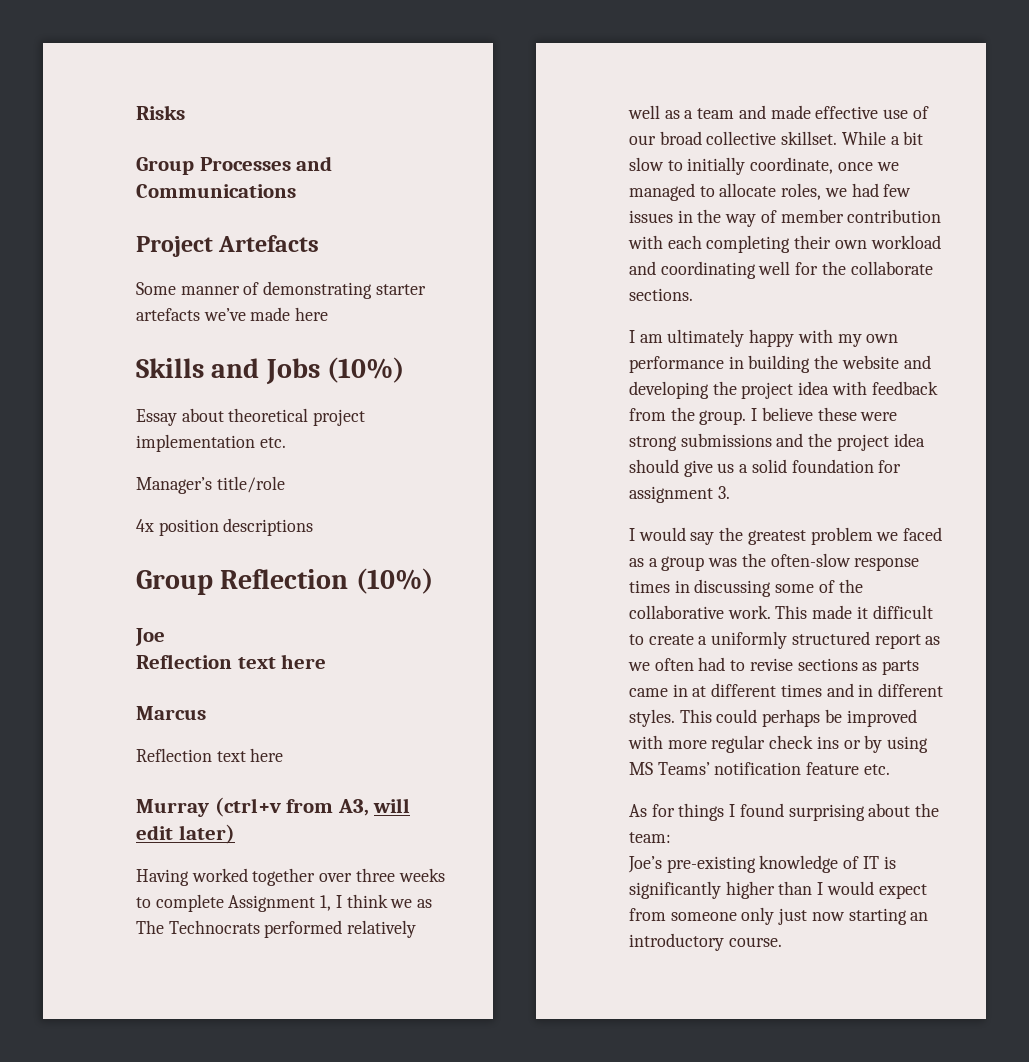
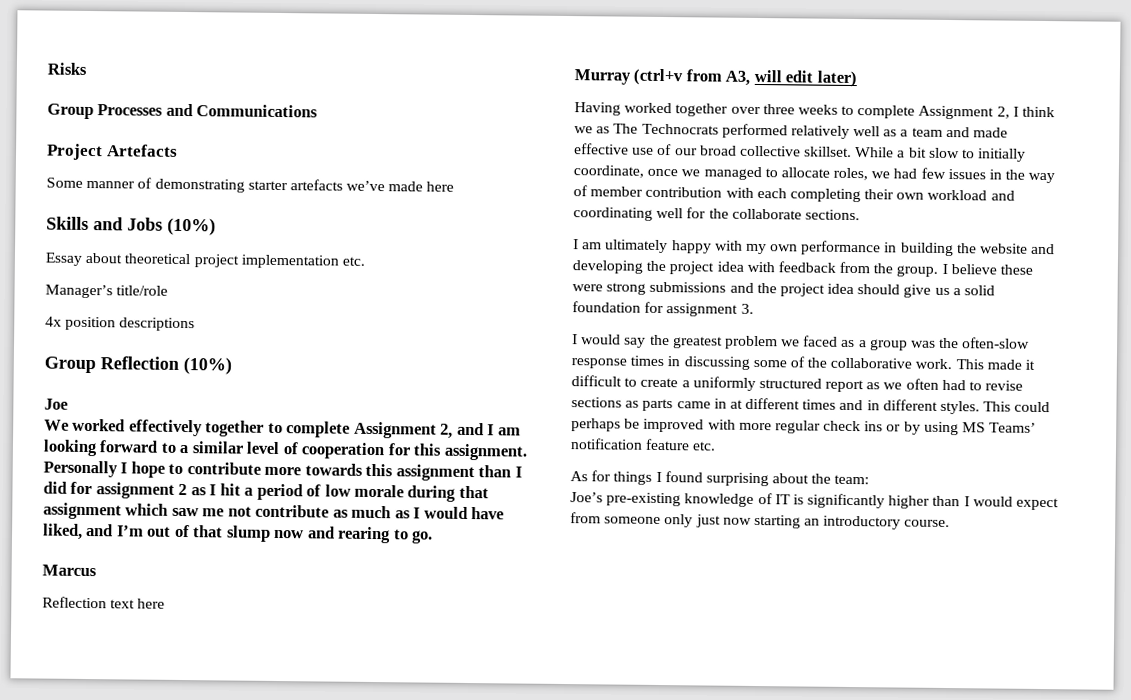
  Joe
- Reflection text here
+ We worked effectively together to complete Assignment 2, and I am looking forward to a similar level of cooperation for this assignment. Personally I hope to contribute more towards this assignment than I did for assignment 2 as I hit a period of low morale during that assignment which saw me not contribute as much as I would have liked, and I’m out of that slump now and rearing to go.
- Having worked together over three weeks to complete Assignment 1, I think we as The Technocrats performed relatively well as a team and made effective use of our broad collective skillset.
+ Having worked together over three weeks to complete Assignment 2, I think we as The Technocrats performed relatively well as a team and made effective use of our broad collective skillset.

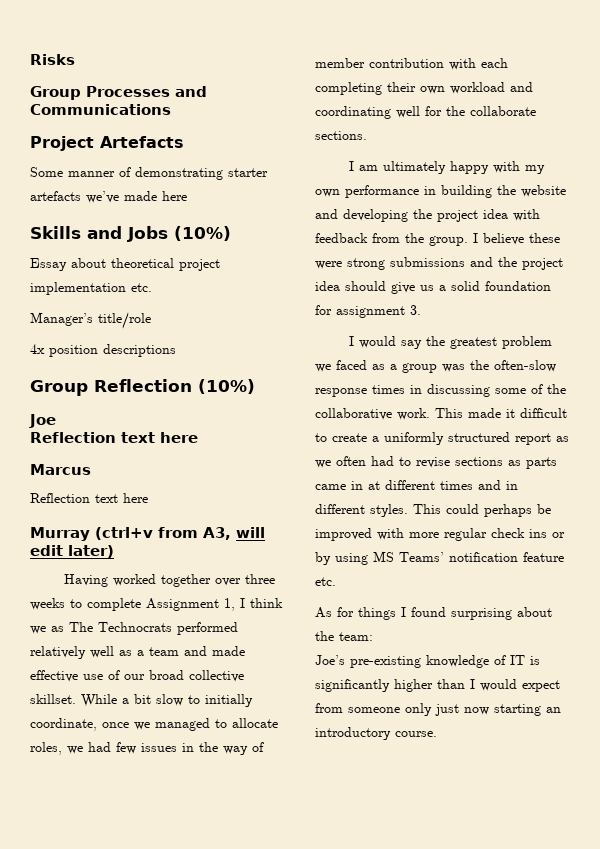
  Joe
- We worked effectively together to complete Assignment 2, and I am looking forward to a similar level of cooperation for this assignment. Personally I hope to contribute more towards this assignment than I did for assignment 2 as I hit a period of low morale during that assignment which saw me not contribute as much as I would have liked, and I’m out of that slump now and rearing to go.
+ Reflection text here
- Having worked together over three weeks to complete Assignment 2, I think we as The Technocrats performed relatively well as a team and made effective use of our broad collective skillset.
+ Having worked together over three weeks to complete Assignment 1, I think we as The Technocrats performed relatively well as a team and made effective use of our broad collective skillset.

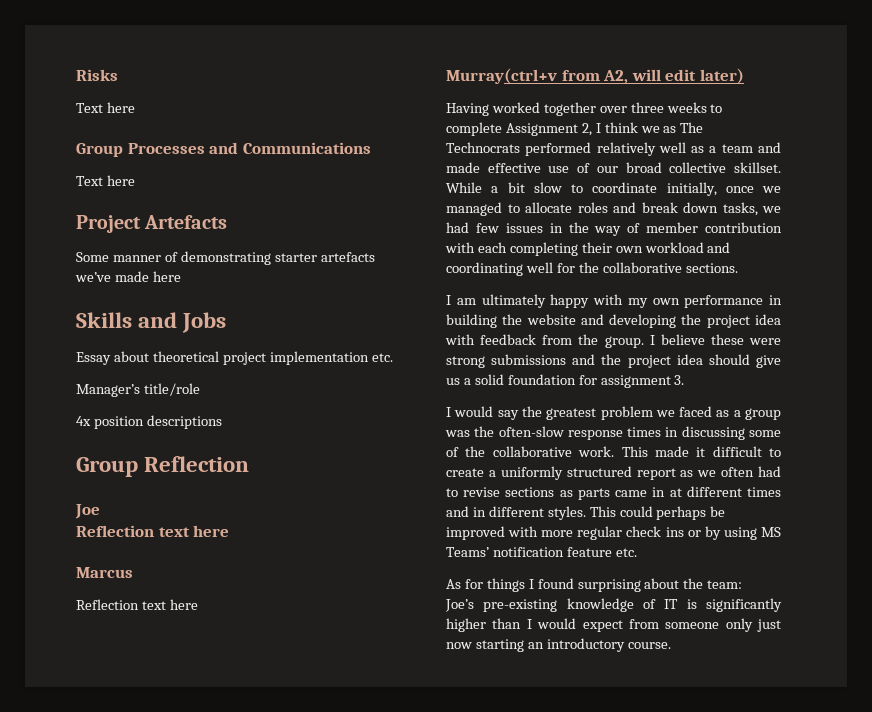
  Risks
+ Text here
  Group Processes and Communications
+ Text here
- Skills and Jobs (10%)
+ Skills and Jobs
- Group Reflection (10%)
+ Group Reflection
- Murray (ctrl+v from A3, will edit later)
+ Murray(ctrl+v from A2, will edit later)
- Having worked together over three weeks to complete Assignment 1, I think we as The Technocrats performed relatively well as a team and made effective use of our broad collective skillset.
+ Having worked together over three weeks to complete Assignment 2, I think we as The Technocrats performed relatively well as a team and made effective use of our broad collective skillset.
- While a bit slow to initially coordinate, once we managed to allocate roles, we had few issues in the way of member contribution with each completing their own workload and coordinating well for the collaborate sections.
+ While a bit slow to coordinate initially, once we managed to allocate roles and break down tasks, we had few issues in the way of member contribution with each completing their own workload and coordinating well for the collaborative sections.

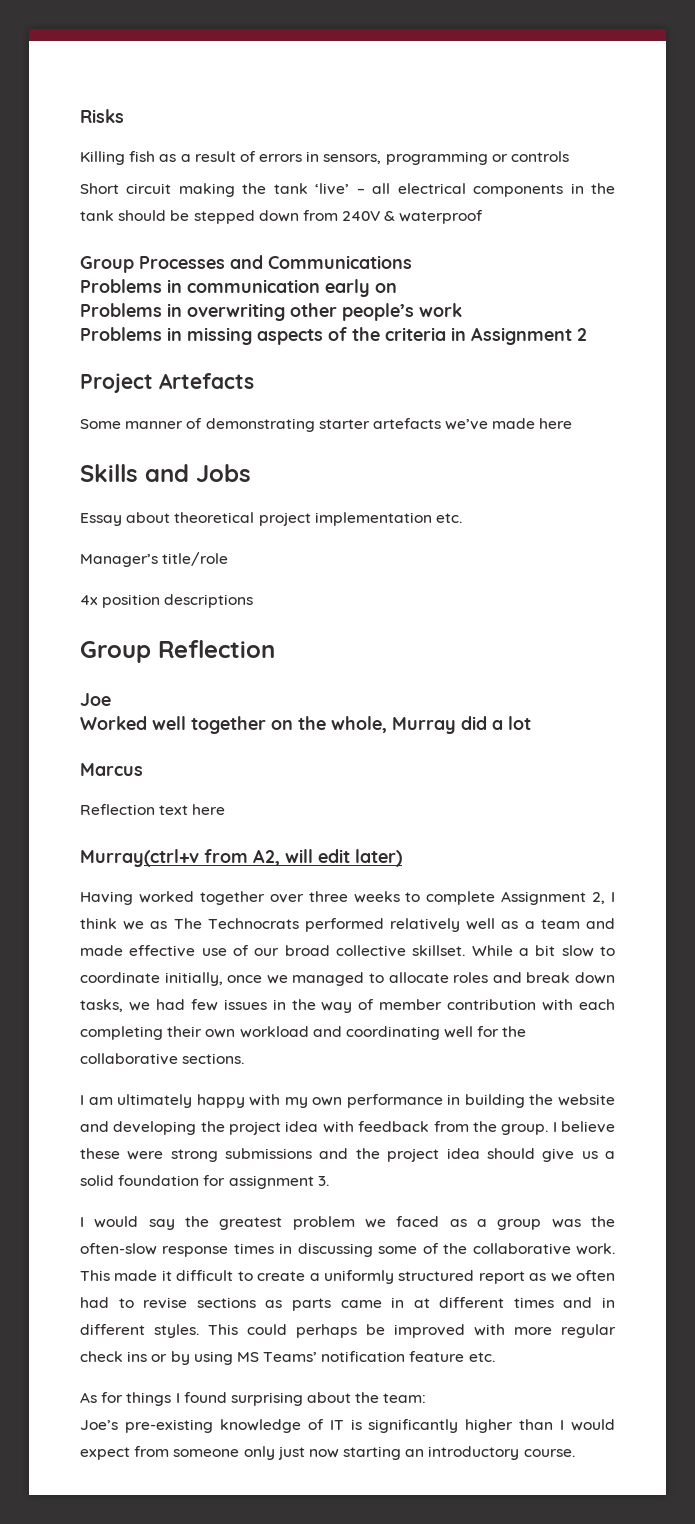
  Risks
- Text here
+ Killing fish as a result of errors in sensors, programming or controls
+ Short circuit making the tank ‘live’ – all electrical components in the tank should be stepped down from 240V & waterproof
  Group Processes and Communications
- Text here
+ Problems in communication early on
+ Problems in overwriting other people’s work
+ Problems in missing aspects of the criteria in Assignment 2
  Joe
- Reflection text here
+ Worked well together on the whole, Murray did a lot

